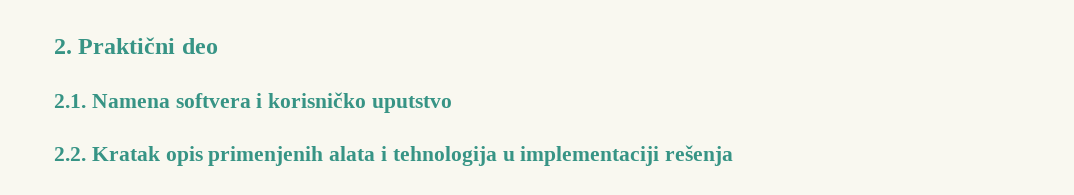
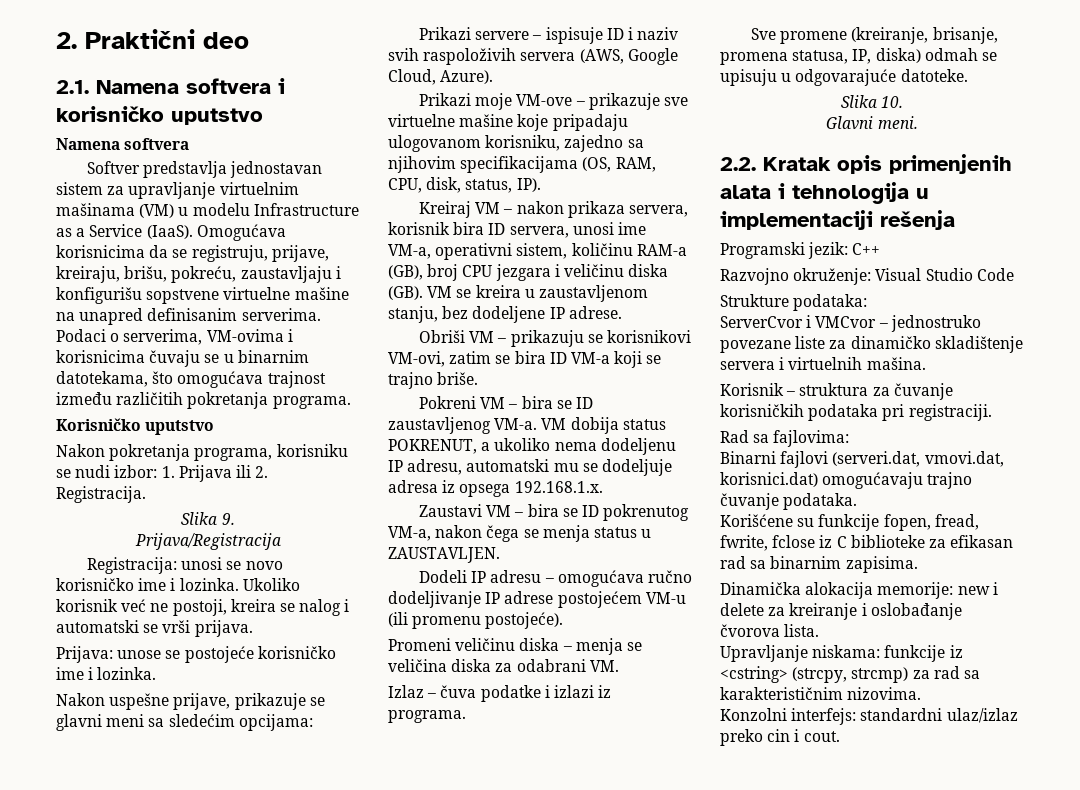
  2.1. Namena softvera i korisničko uputstvo
+ Namena softvera
+ Softver predstavlja jednostavan sistem za upravljanje virtuelnim mašinama (VM) u modelu Infrastructure as a Service (IaaS). Omogućava korisnicima da se registruju, prijave, kreiraju, brišu, pokreću, zaustavljaju i konfigurišu sopstvene virtuelne mašine na unapred definisanim serverima. Podaci o serverima, VM-ovima i korisnicima čuvaju se u binarnim datotekama, što omogućava trajnost između različitih pokretanja programa.
+ Korisničko uputstvo
+ Nakon pokretanja programa, korisniku se nudi izbor: 1. Prijava ili 2. Registracija.
+ Slika 9.
+ Prijava/Registracija
+ Registracija: unosi se novo korisničko ime i lozinka. Ukoliko korisnik već ne postoji, kreira se nalog i automatski se vrši prijava.
+ Prijava: unose se postojeće korisničko ime i lozinka.
+ Nakon uspešne prijave, prikazuje se glavni meni sa sledećim opcijama:
+ Prikazi servere – ispisuje ID i naziv svih raspoloživih servera (AWS, Google Cloud, Azure).
+ Prikazi moje VM-ove – prikazuje sve virtuelne mašine koje pripadaju ulogovanom korisniku, zajedno sa njihovim specifikacijama (OS, RAM, CPU, disk, status, IP).
+ Kreiraj VM – nakon prikaza servera, korisnik bira ID servera, unosi ime VM-a, operativni sistem, količinu RAM-a (GB), broj CPU jezgara i veličinu diska (GB). VM se kreira u zaustavljenom stanju, bez dodeljene IP adrese.
+ Obriši VM – prikazuju se korisnikovi VM-ovi, zatim se bira ID VM-a koji se trajno briše.
+ Pokreni VM – bira se ID zaustavljenog VM-a. VM dobija status POKRENUT, a ukoliko nema dodeljenu IP adresu, automatski mu se dodeljuje adresa iz opsega 192.168.1.x.
+ Zaustavi VM – bira se ID pokrenutog VM-a, nakon čega se menja status u ZAUSTAVLJEN.
+ Dodeli IP adresu – omogućava ručno dodeljivanje IP adrese postojećem VM-u (ili promenu postojeće).
+ Promeni veličinu diska – menja se veličina diska za odabrani VM.
+ Izlaz – čuva podatke i izlazi iz programa.
+ Sve promene (kreiranje, brisanje, promena statusa, IP, diska) odmah se upisuju u odgovarajuće datoteke.
+ Slika 10.
+ Glavni meni.
+ Programski jezik: C++
+ Razvojno okruženje: Visual Studio Code
+ Strukture podataka:
+ ServerCvor i VMCvor – jednostruko povezane liste za dinamičko skladištenje servera i virtuelnih mašina.
+ Korisnik – struktura za čuvanje korisničkih podataka pri registraciji.
+ Rad sa fajlovima:
+ Binarni fajlovi (serveri.dat, vmovi.dat, korisnici.dat) omogućavaju trajno čuvanje podataka.
+ Korišćene su funkcije fopen, fread, fwrite, fclose iz C biblioteke za efikasan rad sa binarnim zapisima.
+ Dinamička alokacija memorije: new i delete za kreiranje i oslobađanje čvorova lista.
+ Upravljanje niskama: funkcije iz <cstring> (strcpy, strcmp) za rad sa karakterističnim nizovima.
+ Konzolni interfejs: standardni ulaz/izlaz preko cin i cout.

